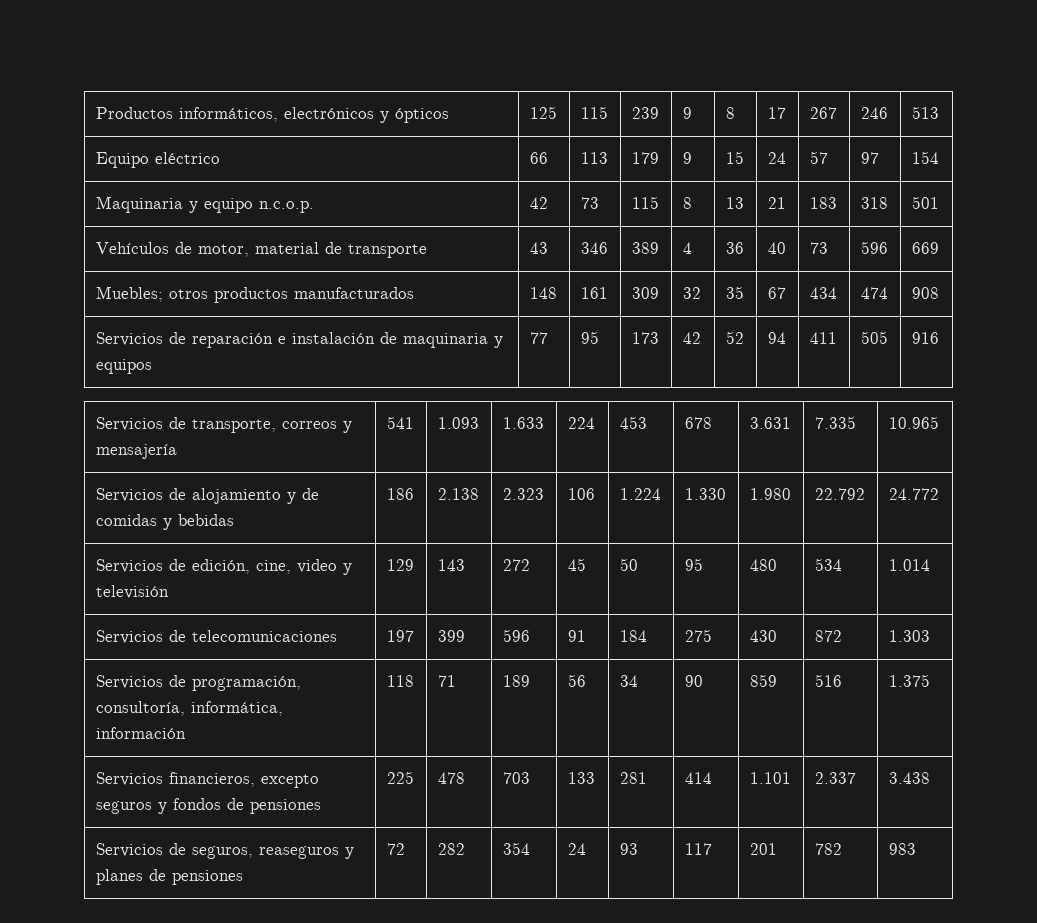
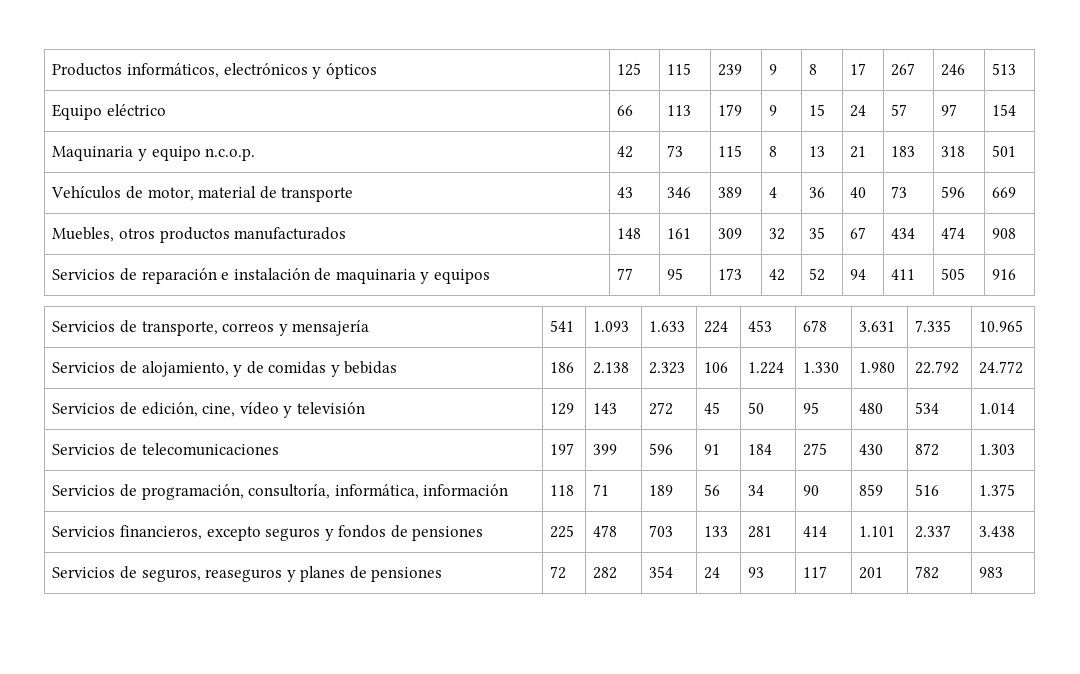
- Muebles; otros productos manufacturados | 148 | 161 | 309 | 32 | 35 | 67 | 434 | 474 | 908
+ Muebles, otros productos manufacturados | 148 | 161 | 309 | 32 | 35 | 67 | 434 | 474 | 908
- Servicios de alojamiento y de comidas y bebidas | 186 | 2.138 | 2.323 | 106 | 1.224 | 1.330 | 1.980 | 22.792 | 24.772
+ Servicios de alojamiento, y de comidas y bebidas | 186 | 2.138 | 2.323 | 106 | 1.224 | 1.330 | 1.980 | 22.792 | 24.772
- Servicios de edición, cine, video y televisión | 129 | 143 | 272 | 45 | 50 | 95 | 480 | 534 | 1.014
+ Servicios de edición, cine, vídeo y televisión | 129 | 143 | 272 | 45 | 50 | 95 | 480 | 534 | 1.014

